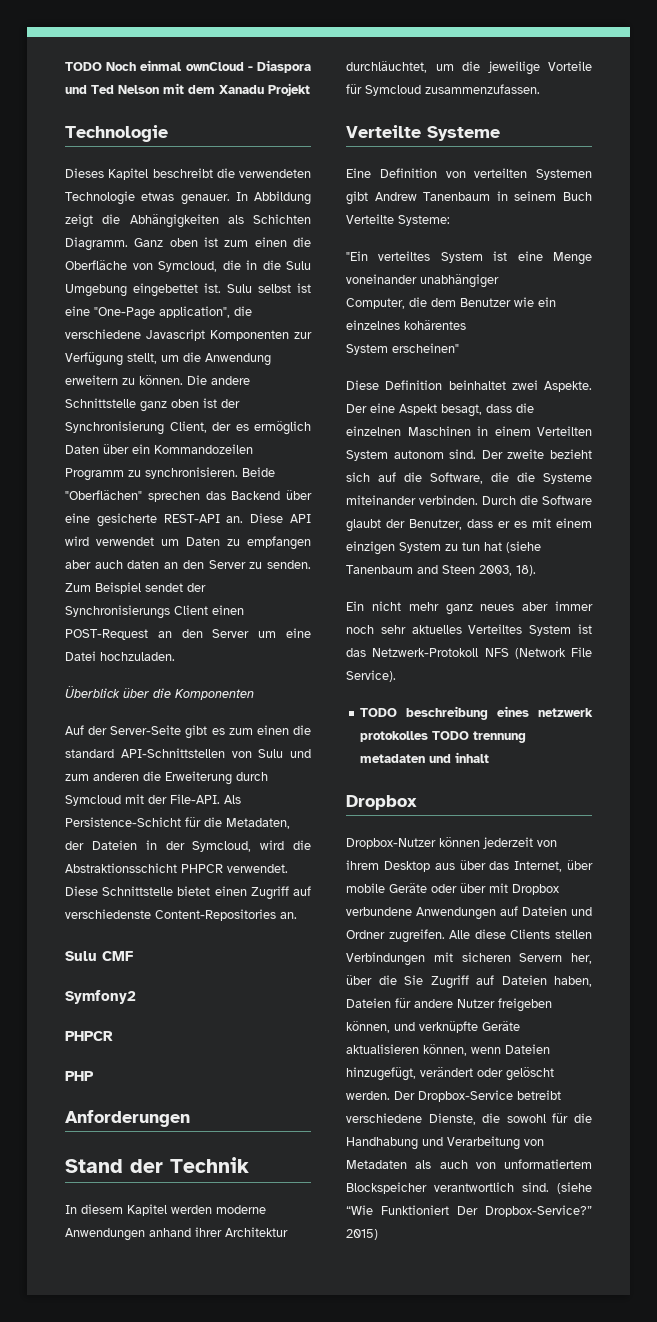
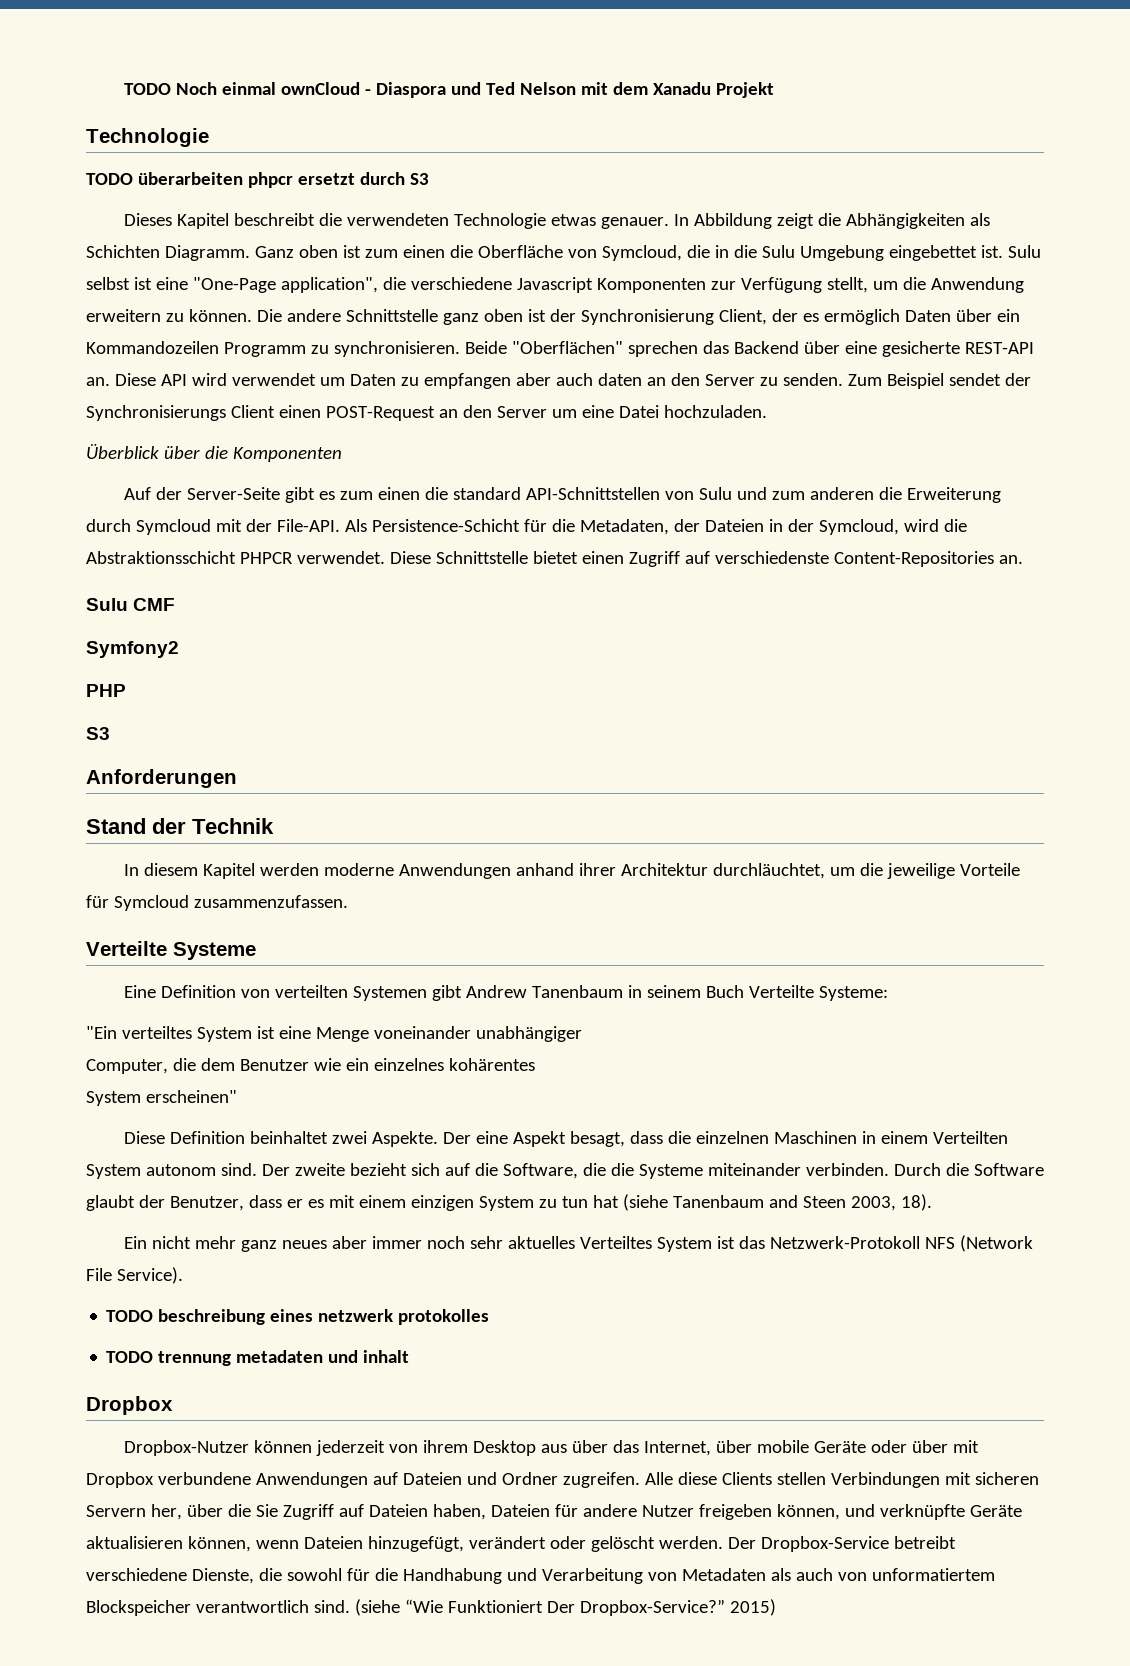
+ TODO überarbeiten phpcr ersetzt durch S3
  Symfony2
- PHPCR
  PHP
+ S3
- TODO beschreibung eines netzwerk protokolles TODO trennung metadaten und inhalt
+ TODO beschreibung eines netzwerk protokolles
+ TODO trennung metadaten und inhalt

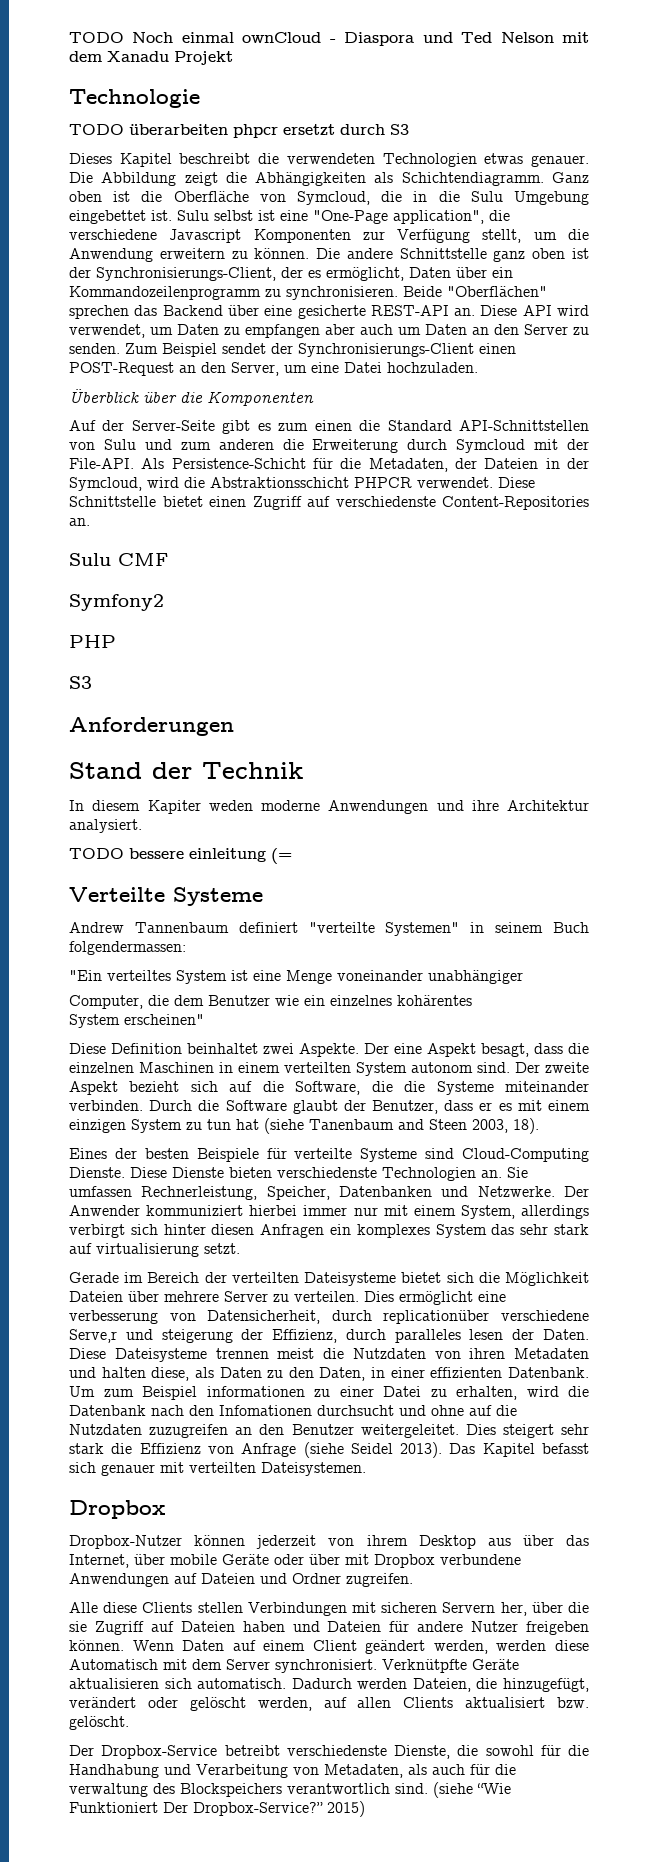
- Dieses Kapitel beschreibt die verwendeten Technologie etwas genauer.
+ Dieses Kapitel beschreibt die verwendeten Technologien etwas genauer.
- In Abbildung zeigt die Abhängigkeiten als Schichten Diagramm.
+ Die Abbildung zeigt die Abhängigkeiten als Schichtendiagramm.
- Ganz oben ist zum einen die Oberfläche von Symcloud, die in die Sulu Umgebung eingebettet ist.
+ Ganz oben ist die Oberfläche von Symcloud, die in die Sulu Umgebung eingebettet ist.
- Die andere Schnittstelle ganz oben ist der Synchronisierung Client, der es ermöglich Daten über ein Kommandozeilen Programm zu synchronisieren.
+ Die andere Schnittstelle ganz oben ist der Synchronisierungs-Client, der es ermöglicht, Daten über ein Kommandozeilenprogramm zu synchronisieren.
- Diese API wird verwendet um Daten zu empfangen aber auch daten an den Server zu senden.
+ Diese API wird verwendet, um Daten zu empfangen aber auch um Daten an den Server zu senden.
- Zum Beispiel sendet der Synchronisierungs Client einen POST-Request an den Server um eine Datei hochzuladen.
+ Zum Beispiel sendet der Synchronisierungs-Client einen POST-Request an den Server, um eine Datei hochzuladen.
- Auf der Server-Seite gibt es zum einen die standard API-Schnittstellen von Sulu und zum anderen die Erweiterung durch Symcloud mit der File-API.
+ Auf der Server-Seite gibt es zum einen die Standard API-Schnittstellen von Sulu und zum anderen die Erweiterung durch Symcloud mit der File-API.
- In diesem Kapitel werden moderne Anwendungen anhand ihrer Architektur durchläuchtet, um die jeweilige Vorteile für Symcloud zusammenzufassen.
+ In diesem Kapiter weden moderne Anwendungen und ihre Architektur analysiert.
+ TODO bessere einleitung (=
  Verteilte Systeme
- Eine Definition von verteilten Systemen gibt Andrew Tanenbaum in seinem Buch Verteilte Systeme:
+ Andrew Tannenbaum definiert "verteilte Systemen" in seinem Buch folgendermassen:
- Der eine Aspekt besagt, dass die einzelnen Maschinen in einem Verteilten System autonom sind.
+ Der eine Aspekt besagt, dass die einzelnen Maschinen in einem verteilten System autonom sind.
- Der zweite bezieht sich auf die Software, die die Systeme miteinander verbinden.
+ Der zweite Aspekt bezieht sich auf die Software, die die Systeme miteinander verbinden.
- Ein nicht mehr ganz neues aber immer noch sehr aktuelles Verteiltes System ist das Netzwerk-Protokoll NFS (Network File Service).
- TODO beschreibung eines netzwerk protokolles
- TODO trennung metadaten und inhalt
+ Eines der besten Beispiele für verteilte Systeme sind Cloud-Computing Dienste. Diese Dienste bieten verschiedenste Technologien an. Sie umfassen Rechnerleistung, Speicher, Datenbanken und Netzwerke. Der Anwender kommuniziert hierbei immer nur mit einem System, allerdings verbirgt sich hinter diesen Anfragen ein komplexes System das sehr stark auf virtualisierung setzt.
+ Gerade im Bereich der verteilten Dateisysteme bietet sich die Möglichkeit Dateien über mehrere Server zu verteilen. Dies ermöglicht eine verbesserung von Datensicherheit, durch replicationüber verschiedene Serve,r und steigerung der Effizienz, durch paralleles lesen der Daten. Diese Dateisysteme trennen meist die Nutzdaten von ihren Metadaten und halten diese, als Daten zu den Daten, in einer effizienten Datenbank. Um zum Beispiel informationen zu einer Datei zu erhalten, wird die Datenbank nach den Infomationen durchsucht und ohne auf die Nutzdaten zuzugreifen an den Benutzer weitergeleitet. Dies steigert sehr stark die Effizienz von Anfrage (siehe Seidel 2013). Das Kapitel befasst sich genauer mit verteilten Dateisystemen.
- Dropbox-Nutzer können jederzeit von ihrem Desktop aus über das Internet, über mobile Geräte oder über mit Dropbox verbundene Anwendungen auf Dateien und Ordner zugreifen. Alle diese Clients stellen Verbindungen mit sicheren Servern her, über die Sie Zugriff auf Dateien haben, Dateien für andere Nutzer freigeben können, und verknüpfte Geräte aktualisieren können, wenn Dateien hinzugefügt, verändert oder gelöscht werden. Der Dropbox-Service betreibt verschiedene Dienste, die sowohl für die Handhabung und Verarbeitung von Metadaten als auch von unformatiertem Blockspeicher verantwortlich sind.
+ Dropbox-Nutzer können jederzeit von ihrem Desktop aus über das Internet, über mobile Geräte oder über mit Dropbox verbundene Anwendungen auf Dateien und Ordner zugreifen.
+ Alle diese Clients stellen Verbindungen mit sicheren Servern her, über die sie Zugriff auf Dateien haben und Dateien für andere Nutzer freigeben können. Wenn Daten auf einem Client geändert werden, werden diese Automatisch mit dem Server synchronisiert. Verknütpfte Geräte aktualisieren sich automatisch. Dadurch werden Dateien, die hinzugefügt, verändert oder gelöscht werden, auf allen Clients aktualisiert bzw. gelöscht.
+ Der Dropbox-Service betreibt verschiedenste Dienste, die sowohl für die Handhabung und Verarbeitung von Metadaten, als auch für die verwaltung des Blockspeichers verantwortlich sind.

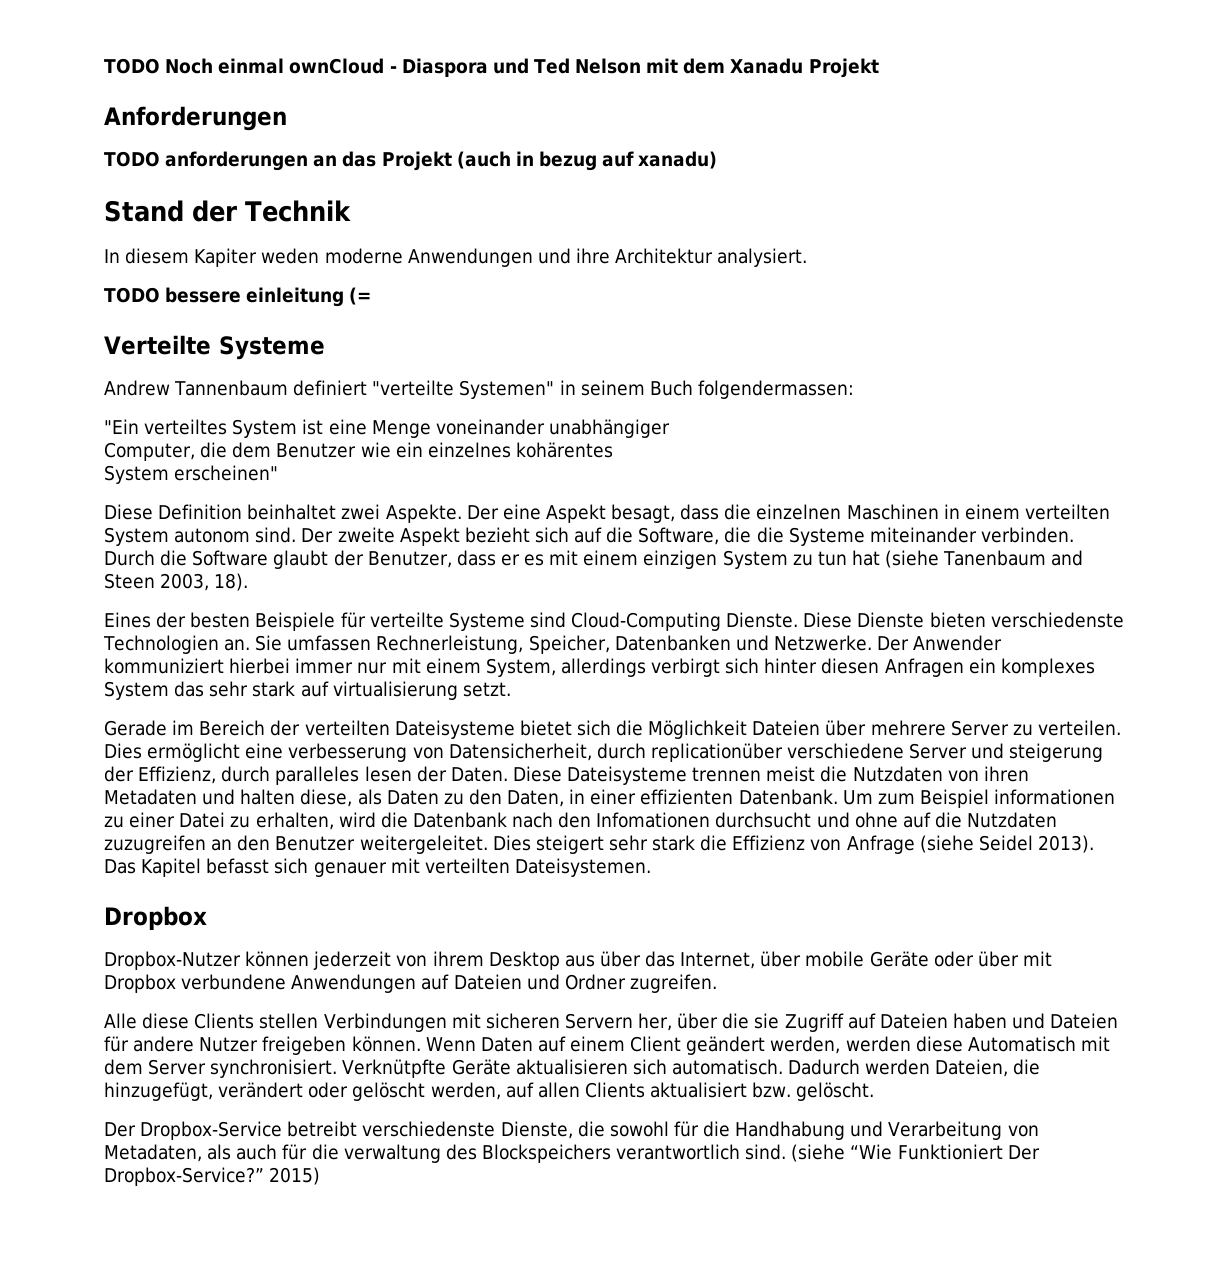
- Technologie
- TODO überarbeiten phpcr ersetzt durch S3
- Dieses Kapitel beschreibt die verwendeten Technologien etwas genauer. Die Abbildung zeigt die Abhängigkeiten als Schichtendiagramm. Ganz oben ist die Oberfläche von Symcloud, die in die Sulu Umgebung eingebettet ist. Sulu selbst ist eine "One-Page application", die verschiedene Javascript Komponenten zur Verfügung stellt, um die Anwendung erweitern zu können. Die andere Schnittstelle ganz oben ist der Synchronisierungs-Client, der es ermöglicht, Daten über ein Kommandozeilenprogramm zu synchronisieren. Beide "Oberflächen" sprechen das Backend über eine gesicherte REST-API an. Diese API wird verwendet, um Daten zu empfangen aber auch um Daten an den Server zu senden. Zum Beispiel sendet der Synchronisierungs-Client einen POST-Request an den Server, um eine Datei hochzuladen.
- Überblick über die Komponenten
- Auf der Server-Seite gibt es zum einen die Standard API-Schnittstellen von Sulu und zum anderen die Erweiterung durch Symcloud mit der File-API. Als Persistence-Schicht für die Metadaten, der Dateien in der Symcloud, wird die Abstraktionsschicht PHPCR verwendet. Diese Schnittstelle bietet einen Zugriff auf verschiedenste Content-Repositories an.
- Sulu CMF
- Symfony2
- PHP
- S3
  Anforderungen
+ TODO anforderungen an das Projekt (auch in bezug auf xanadu)
- Dies ermöglicht eine verbesserung von Datensicherheit, durch replicationüber verschiedene Serve,r und steigerung der Effizienz, durch paralleles lesen der Daten.
+ Dies ermöglicht eine verbesserung von Datensicherheit, durch replicationüber verschiedene Server und steigerung der Effizienz, durch paralleles lesen der Daten.

